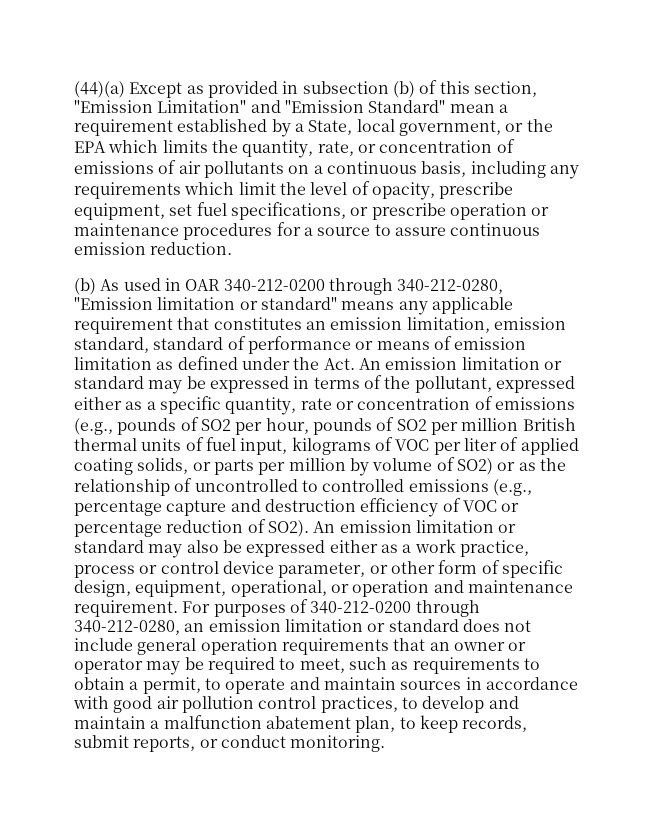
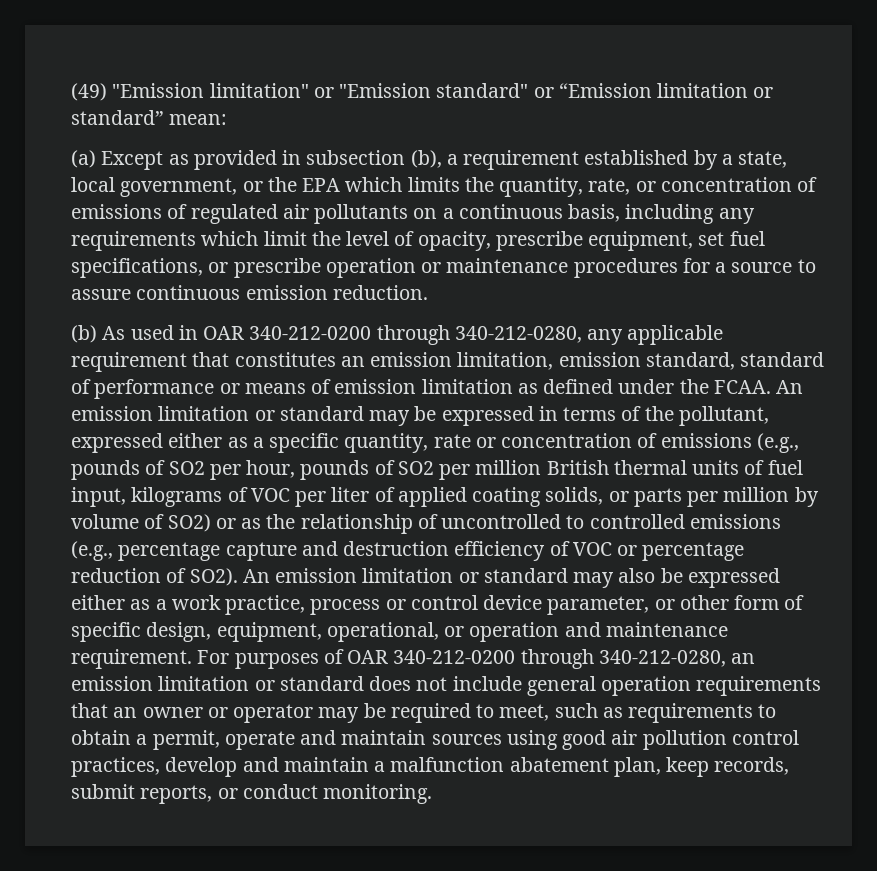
- (44)(a) Except as provided in subsection (b) of this section, "Emission Limitation" and "Emission Standard" mean a requirement established by a State, local government, or the EPA which limits the quantity, rate, or concentration of emissions of air pollutants on a continuous basis, including any requirements which limit the level of opacity, prescribe equipment, set fuel specifications, or prescribe operation or maintenance procedures for a source to assure continuous emission reduction.
+ (49) "Emission limitation" or "Emission standard" or “Emission limitation or standard” mean:
+ (a) Except as provided in subsection (b), a requirement established by a state, local government, or the EPA which limits the quantity, rate, or concentration of emissions of regulated air pollutants on a continuous basis, including any requirements which limit the level of opacity, prescribe equipment, set fuel specifications, or prescribe operation or maintenance procedures for a source to assure continuous emission reduction.
- (b) As used in OAR 340-212-0200 through 340-212-0280, "Emission limitation or standard" means any applicable requirement that constitutes an emission limitation, emission standard, standard of performance or means of emission limitation as defined under the Act. An emission limitation or standard may be expressed in terms of the pollutant, expressed either as a specific quantity, rate or concentration of emissions (e.g., pounds of SO2 per hour, pounds of SO2 per million British thermal units of fuel input, kilograms of VOC per liter of applied coating solids, or parts per million by volume of SO2) or as the relationship of uncontrolled to controlled emissions (e.g., percentage capture and destruction efficiency of VOC or percentage reduction of SO2).
+ (b) As used in OAR 340-212-0200 through 340-212-0280, any applicable requirement that constitutes an emission limitation, emission standard, standard of performance or means of emission limitation as defined under the FCAA. An emission limitation or standard may be expressed in terms of the pollutant, expressed either as a specific quantity, rate or concentration of emissions (e.g., pounds of SO2 per hour, pounds of SO2 per million British thermal units of fuel input, kilograms of VOC per liter of applied coating solids, or parts per million by volume of SO2) or as the relationship of uncontrolled to controlled emissions (e.g., percentage capture and destruction efficiency of VOC or percentage reduction of SO2).
- For purposes of 340-212-0200 through 340-212-0280, an emission limitation or standard does not include general operation requirements that an owner or operator may be required to meet, such as requirements to obtain a permit, to operate and maintain sources in accordance with good air pollution control practices, to develop and maintain a malfunction abatement plan, to keep records, submit reports, or conduct monitoring.
+ For purposes of OAR 340-212-0200 through 340-212-0280, an emission limitation or standard does not include general operation requirements that an owner or operator may be required to meet, such as requirements to obtain a permit, operate and maintain sources using good air pollution control practices, develop and maintain a malfunction abatement plan, keep records, submit reports, or conduct monitoring.

